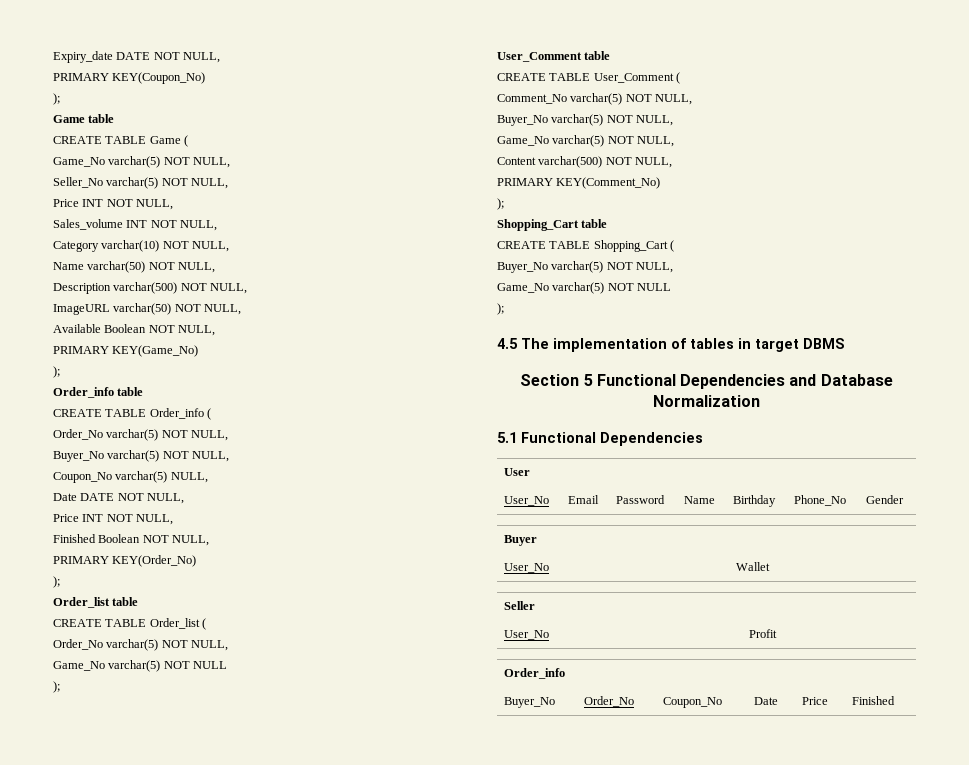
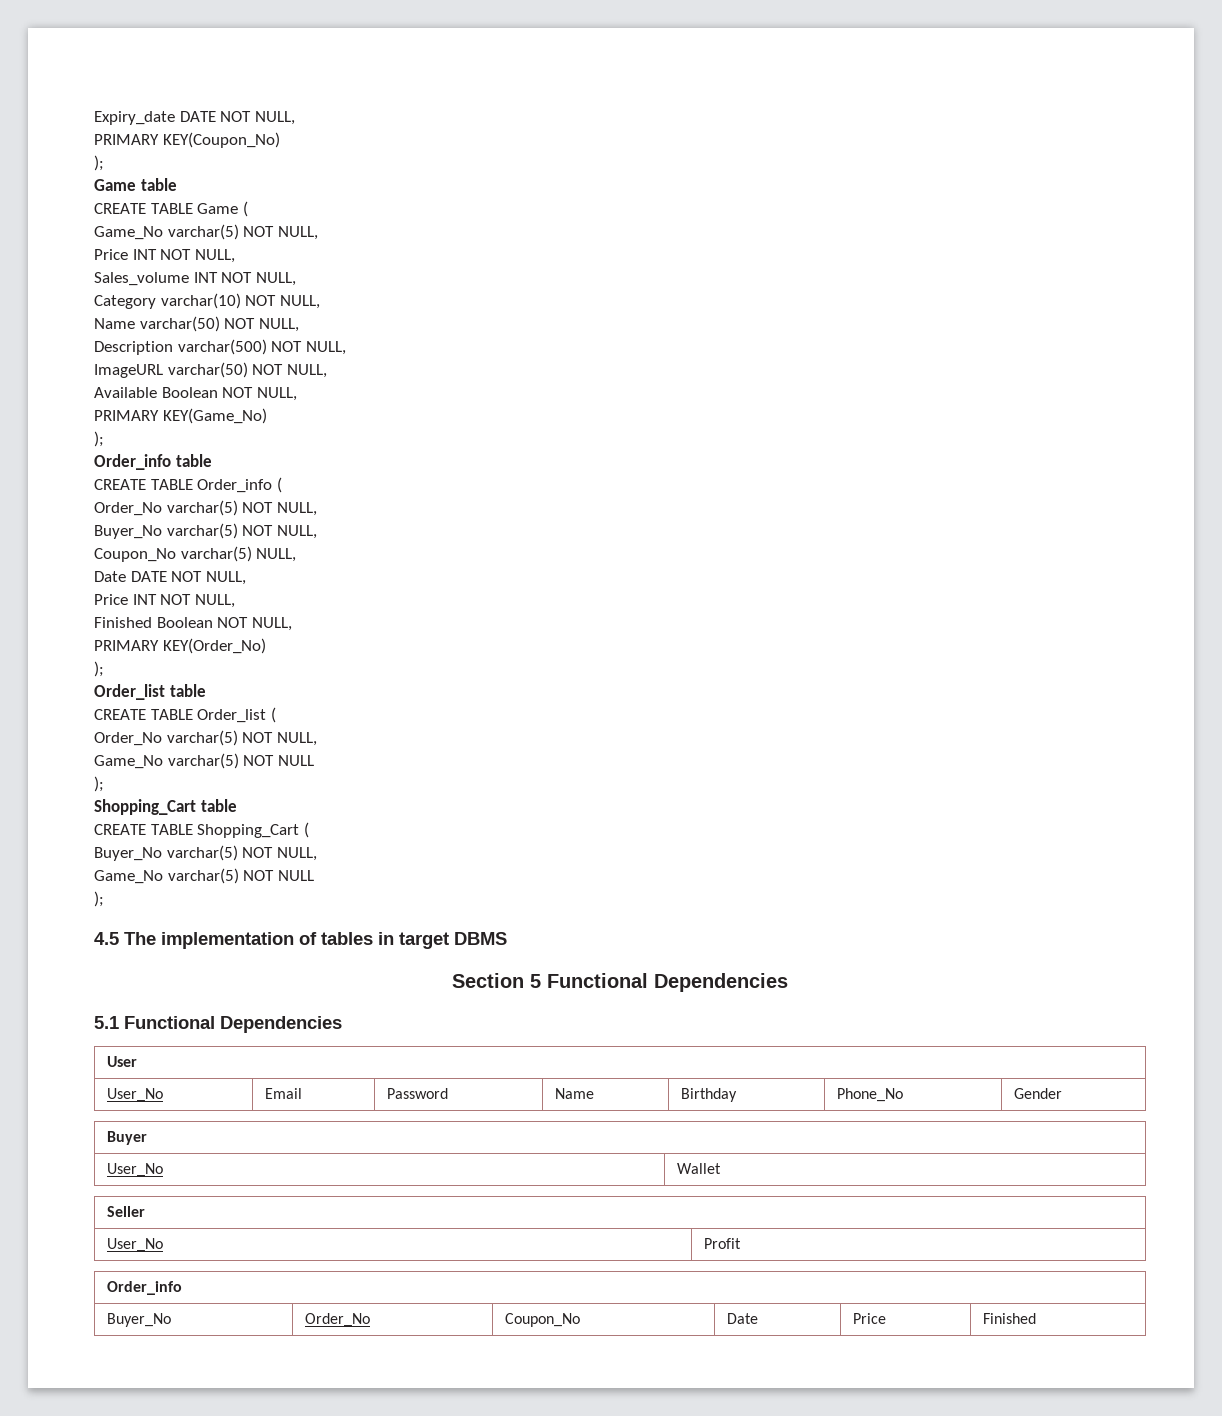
- Seller_No varchar(5) NOT NULL,
- User_Comment table
- CREATE TABLE User_Comment (
- Comment_No varchar(5) NOT NULL,
- Buyer_No varchar(5) NOT NULL,
- Game_No varchar(5) NOT NULL,
- Content varchar(500) NOT NULL,
- PRIMARY KEY(Comment_No)
- );
- Section 5 Functional Dependencies and Database Normalization
+ Section 5 Functional Dependencies

